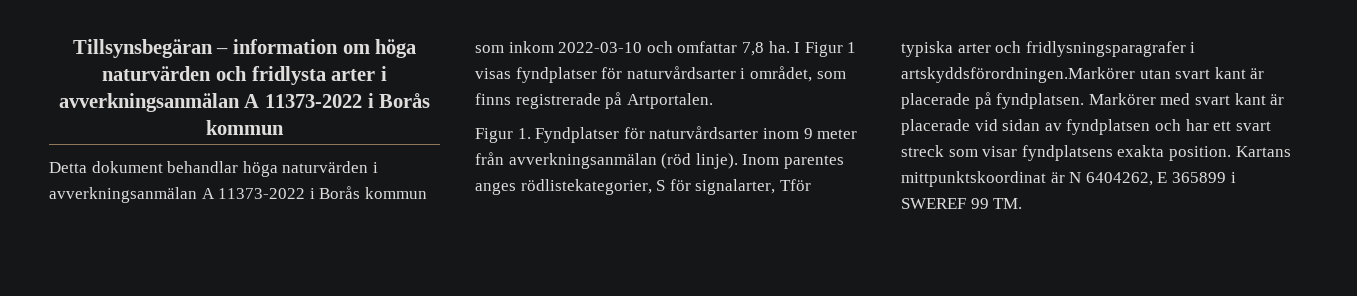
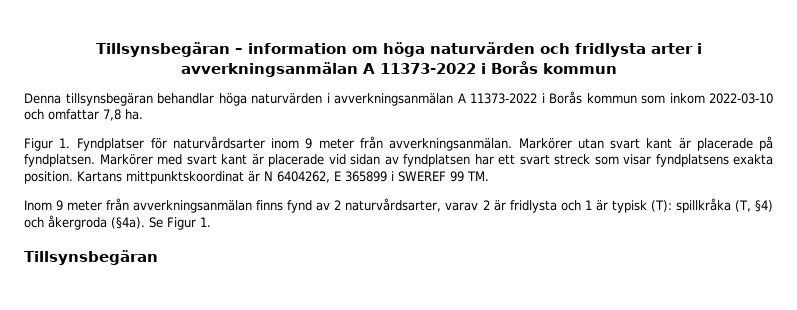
- Detta dokument behandlar höga naturvärden i avverkningsanmälan A 11373-2022 i Borås kommun som inkom 2022-03-10 och omfattar 7,8 ha. I Figur 1 visas fyndplatser för naturvårdsarter i området, som finns registrerade på Artportalen.
+ Denna tillsynsbegäran behandlar höga naturvärden i avverkningsanmälan A 11373-2022 i Borås kommun som inkom 2022-03-10 och omfattar 7,8 ha.
- Figur 1. Fyndplatser för naturvårdsarter inom 9 meter från avverkningsanmälan (röd linje). Inom parentes anges rödlistekategorier, S för signalarter, Tför typiska arter och fridlysningsparagrafer i artskyddsförordningen.Markörer utan svart kant är placerade på fyndplatsen.
+ Figur 1. Fyndplatser för naturvårdsarter inom 9 meter från avverkningsanmälan. Markörer utan svart kant är placerade på fyndplatsen.
- Markörer med svart kant är placerade vid sidan av fyndplatsen och har ett svart streck som visar fyndplatsens exakta position.
+ Markörer med svart kant är placerade vid sidan av fyndplatsen har ett svart streck som visar fyndplatsens exakta position.
+ Inom 9 meter från avverkningsanmälan finns fynd av 2 naturvårdsarter, varav 2 är fridlysta och 1 är typisk (T): spillkråka (T, §4) och åkergroda (§4a). Se Figur 1.
+ Tillsynsbegäran

